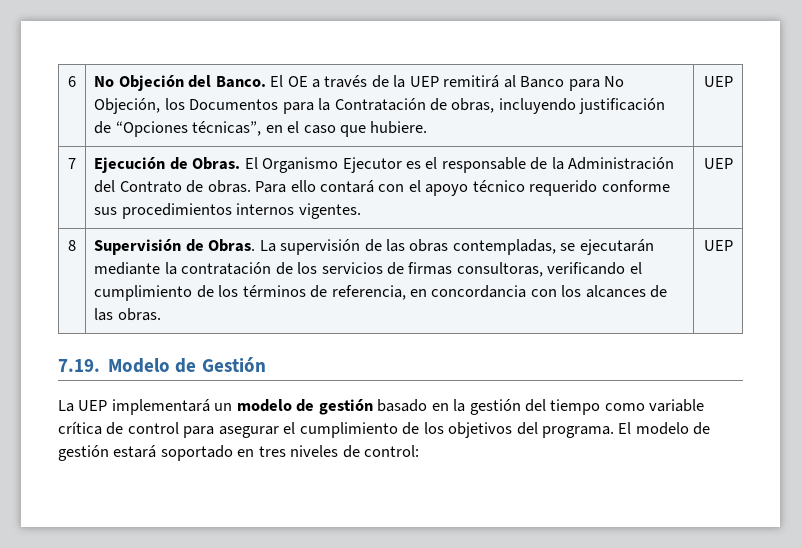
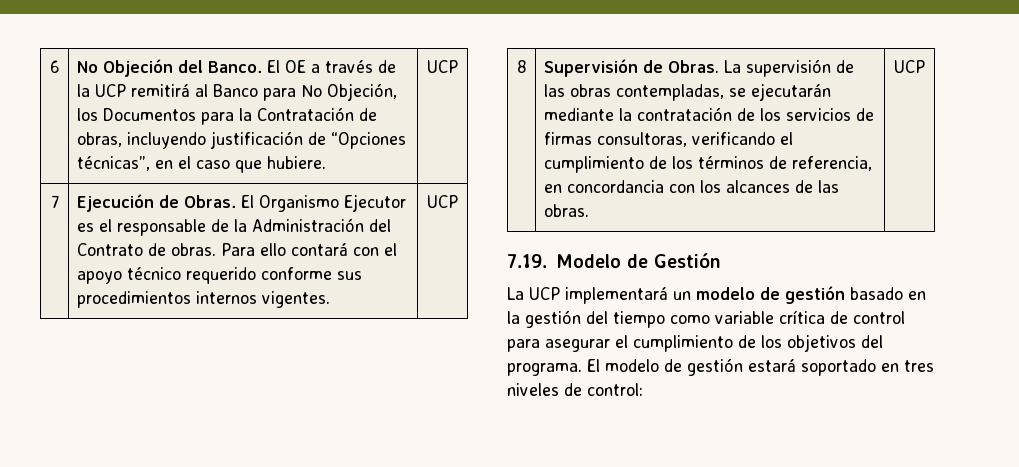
- 6 | No Objeción del Banco. El OE a través de la UEP remitirá al Banco para No Objeción, los Documentos para la Contratación de obras, incluyendo justificación de “Opciones técnicas”, en el caso que hubiere. | UEP
+ 6 | No Objeción del Banco. El OE a través de la UCP remitirá al Banco para No Objeción, los Documentos para la Contratación de obras, incluyendo justificación de “Opciones técnicas”, en el caso que hubiere. | UCP
- 7 | Ejecución de Obras. El Organismo Ejecutor es el responsable de la Administración del Contrato de obras. Para ello contará con el apoyo técnico requerido conforme sus procedimientos internos vigentes. | UEP
+ 7 | Ejecución de Obras. El Organismo Ejecutor es el responsable de la Administración del Contrato de obras. Para ello contará con el apoyo técnico requerido conforme sus procedimientos internos vigentes. | UCP
- 8 | Supervisión de Obras. La supervisión de las obras contempladas, se ejecutarán mediante la contratación de los servicios de firmas consultoras, verificando el cumplimiento de los términos de referencia, en concordancia con los alcances de las obras. | UEP
+ 8 | Supervisión de Obras. La supervisión de las obras contempladas, se ejecutarán mediante la contratación de los servicios de firmas consultoras, verificando el cumplimiento de los términos de referencia, en concordancia con los alcances de las obras. | UCP
- La UEP implementará un modelo de gestión basado en la gestión del tiempo como variable crítica de control para asegurar el cumplimiento de los objetivos del programa.
+ La UCP implementará un modelo de gestión basado en la gestión del tiempo como variable crítica de control para asegurar el cumplimiento de los objetivos del programa.

